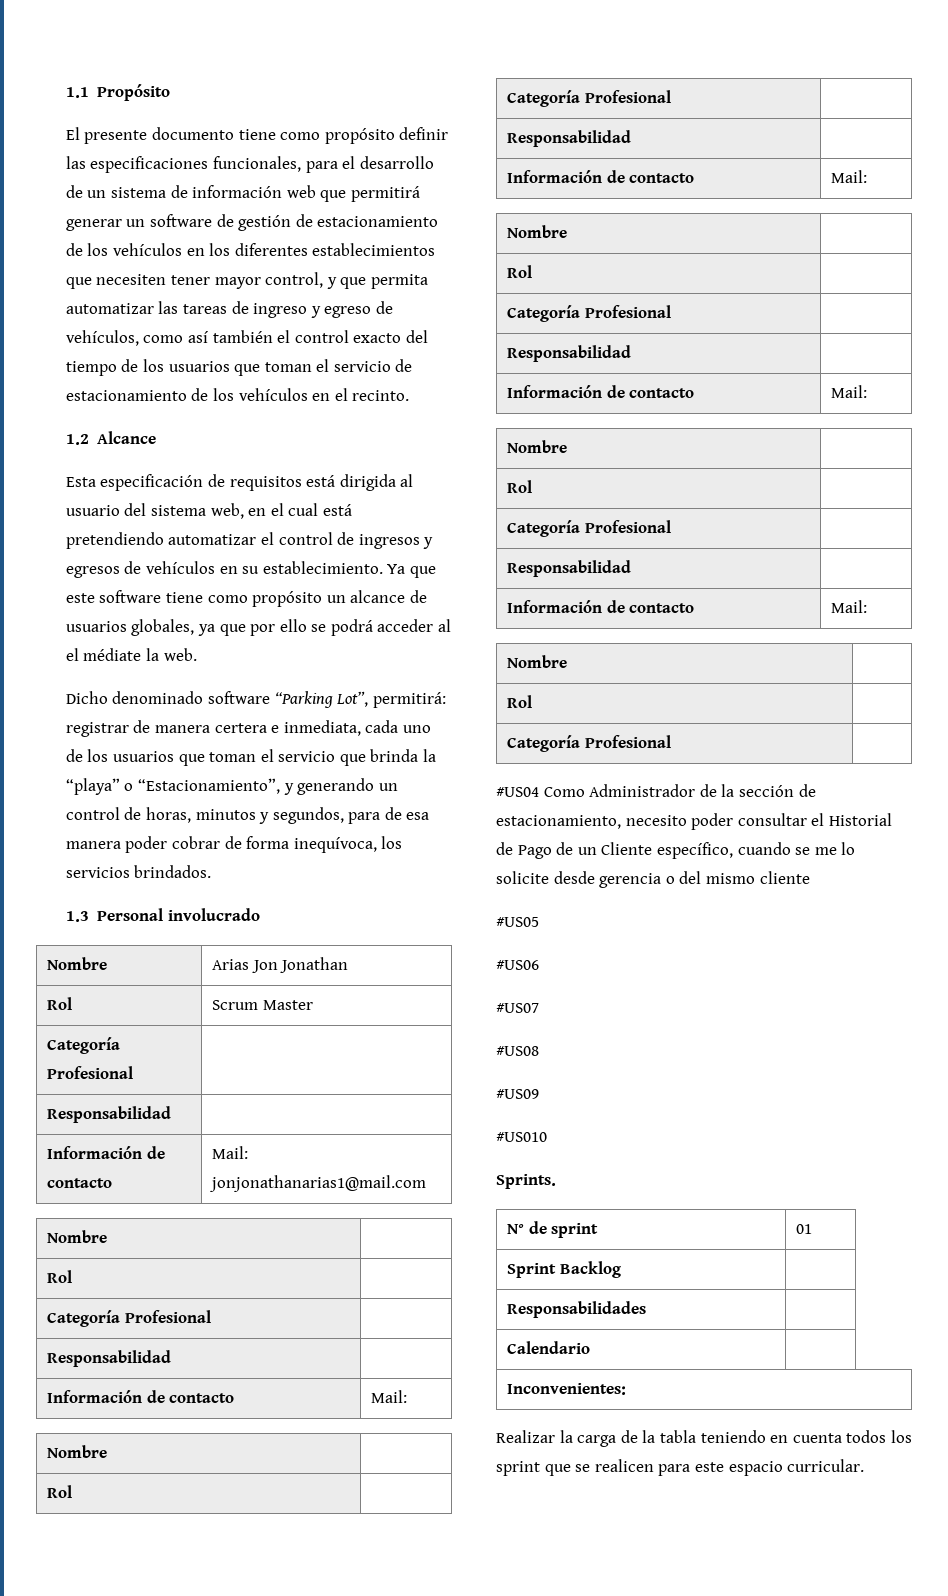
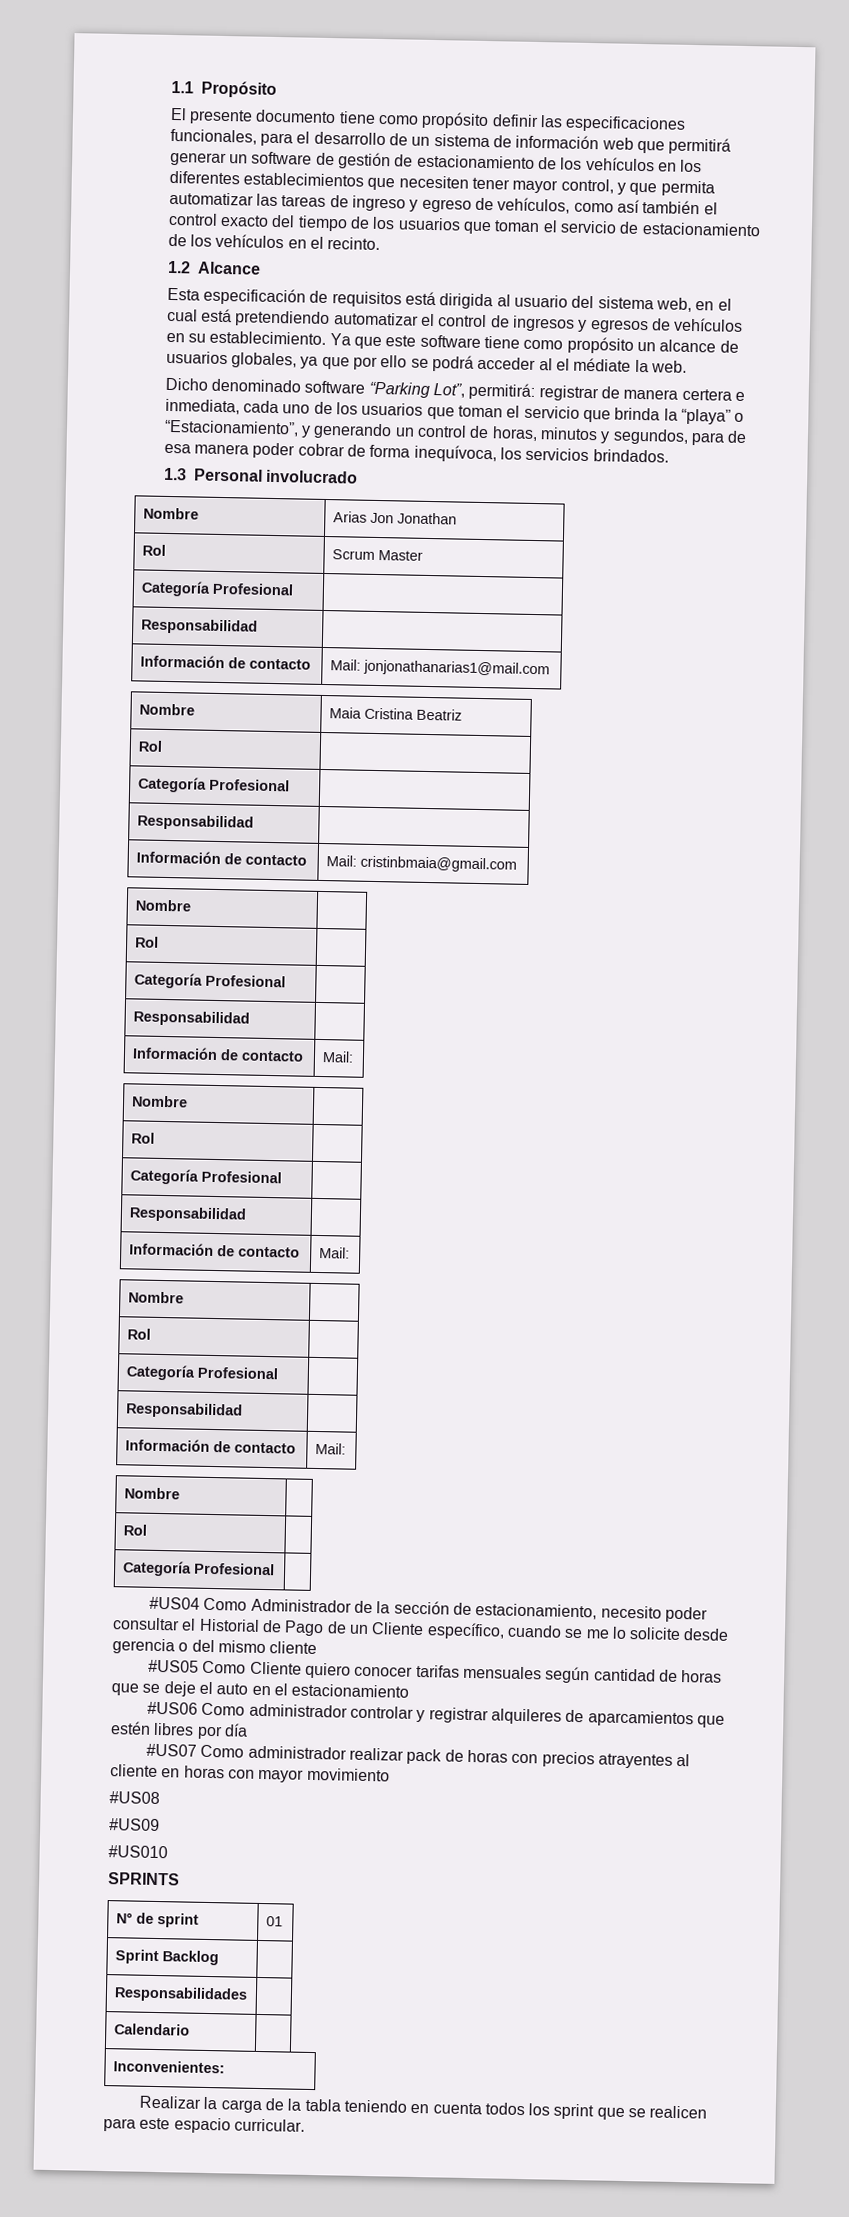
  Información de contacto | Mail: jonjonathanarias1@mail.com
- Nombre |
+ Nombre | Maia Cristina Beatriz
  Rol |
  Categoría Profesional |
  Responsabilidad |
- Información de contacto | Mail:
+ Información de contacto | Mail: cristinbmaia@gmail.com
- #US05
- #US06
- #US07
+ #US05 Como Cliente quiero conocer tarifas mensuales según cantidad de horas que se deje el auto en el estacionamiento
+ #US06 Como administrador controlar y registrar alquileres de aparcamientos que estén libres por día
+ #US07 Como administrador realizar pack de horas con precios atrayentes al cliente en horas con mayor movimiento
- Sprints.
+ SPRINTS

